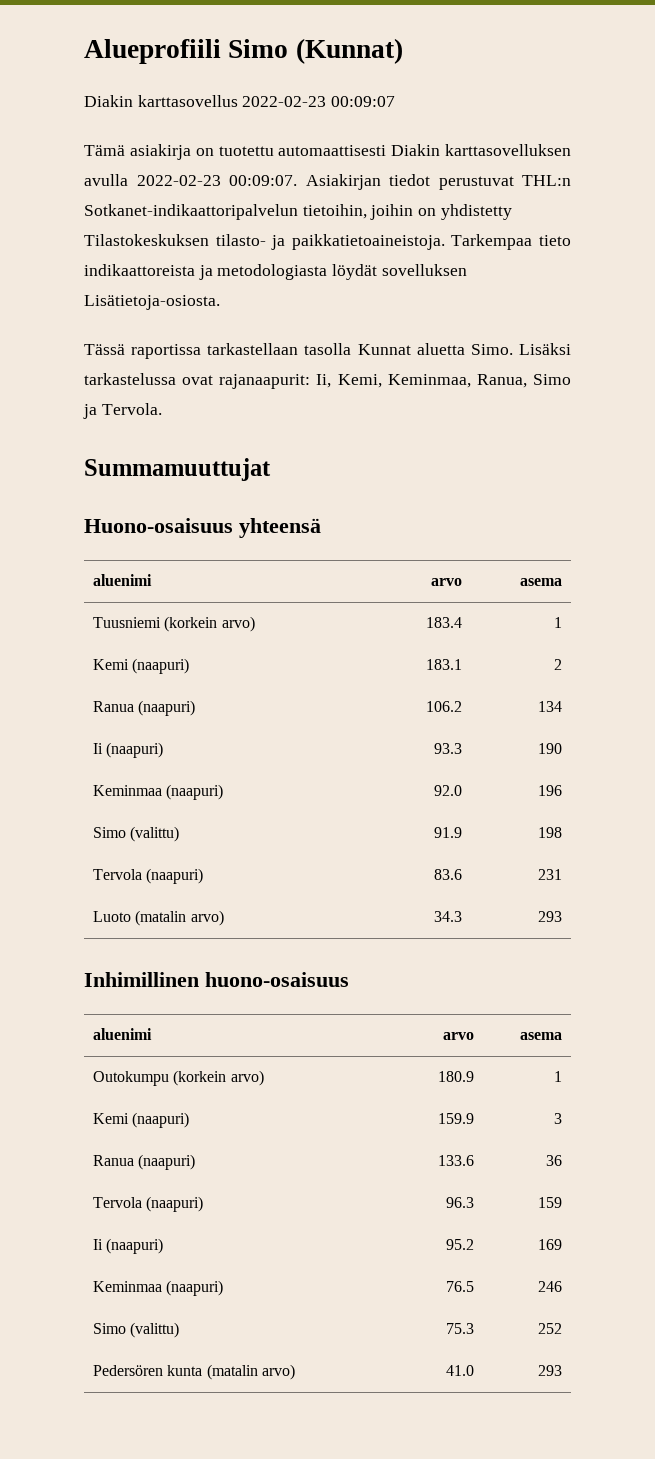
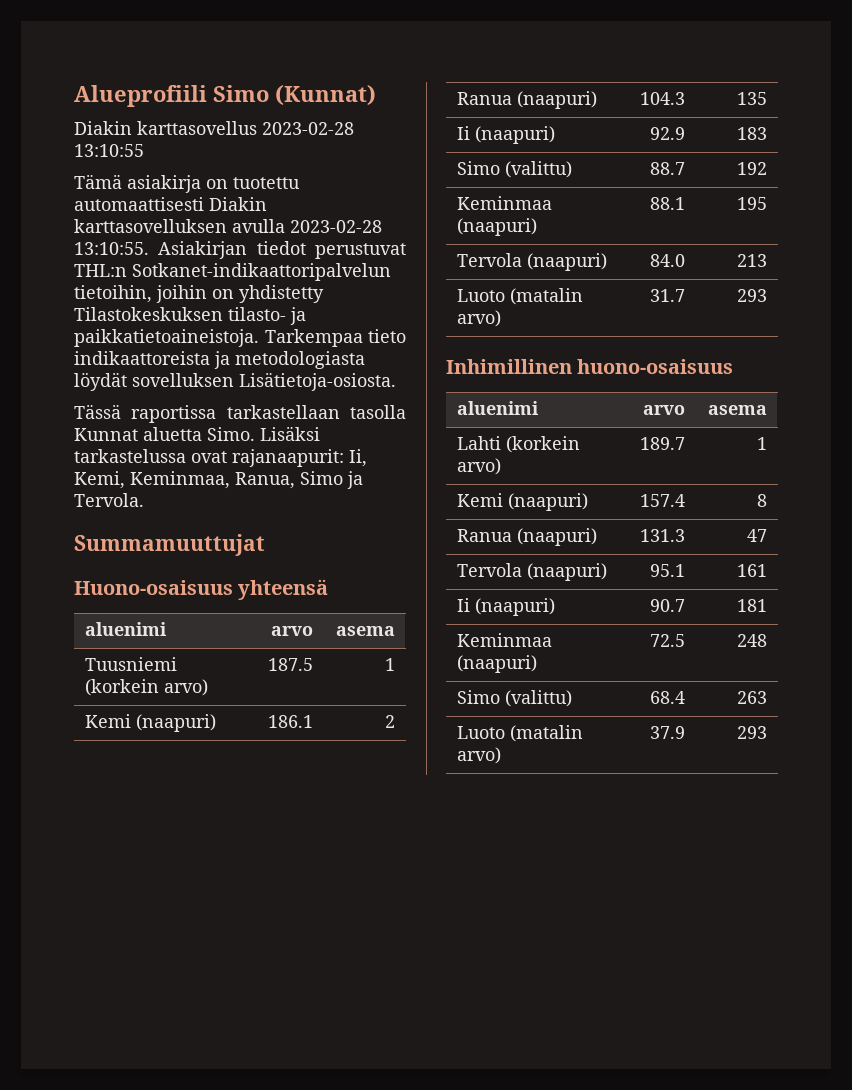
- Diakin karttasovellus 2022-02-23 00:09:07
+ Diakin karttasovellus 2023-02-28 13:10:55
- Tämä asiakirja on tuotettu automaattisesti Diakin karttasovelluksen avulla 2022-02-23 00:09:07.
+ Tämä asiakirja on tuotettu automaattisesti Diakin karttasovelluksen avulla 2023-02-28 13:10:55.
- Tuusniemi (korkein arvo) | 183.4 | 1
- Kemi (naapuri) | 183.1 | 2
+ Tuusniemi (korkein arvo) | 187.5 | 1
+ Kemi (naapuri) | 186.1 | 2
- Ranua (naapuri) | 106.2 | 134
- Ii (naapuri) | 93.3 | 190
- Keminmaa (naapuri) | 92.0 | 196
- Simo (valittu) | 91.9 | 198
- Tervola (naapuri) | 83.6 | 231
- Luoto (matalin arvo) | 34.3 | 293
+ Ranua (naapuri) | 104.3 | 135
+ Ii (naapuri) | 92.9 | 183
+ Simo (valittu) | 88.7 | 192
+ Keminmaa (naapuri) | 88.1 | 195
+ Tervola (naapuri) | 84.0 | 213
+ Luoto (matalin arvo) | 31.7 | 293
- Outokumpu (korkein arvo) | 180.9 | 1
- Kemi (naapuri) | 159.9 | 3
- Ranua (naapuri) | 133.6 | 36
- Tervola (naapuri) | 96.3 | 159
- Ii (naapuri) | 95.2 | 169
- Keminmaa (naapuri) | 76.5 | 246
- Simo (valittu) | 75.3 | 252
- Pedersören kunta (matalin arvo) | 41.0 | 293
+ Lahti (korkein arvo) | 189.7 | 1
+ Kemi (naapuri) | 157.4 | 8
+ Ranua (naapuri) | 131.3 | 47
+ Tervola (naapuri) | 95.1 | 161
+ Ii (naapuri) | 90.7 | 181
+ Keminmaa (naapuri) | 72.5 | 248
+ Simo (valittu) | 68.4 | 263
+ Luoto (matalin arvo) | 37.9 | 293

